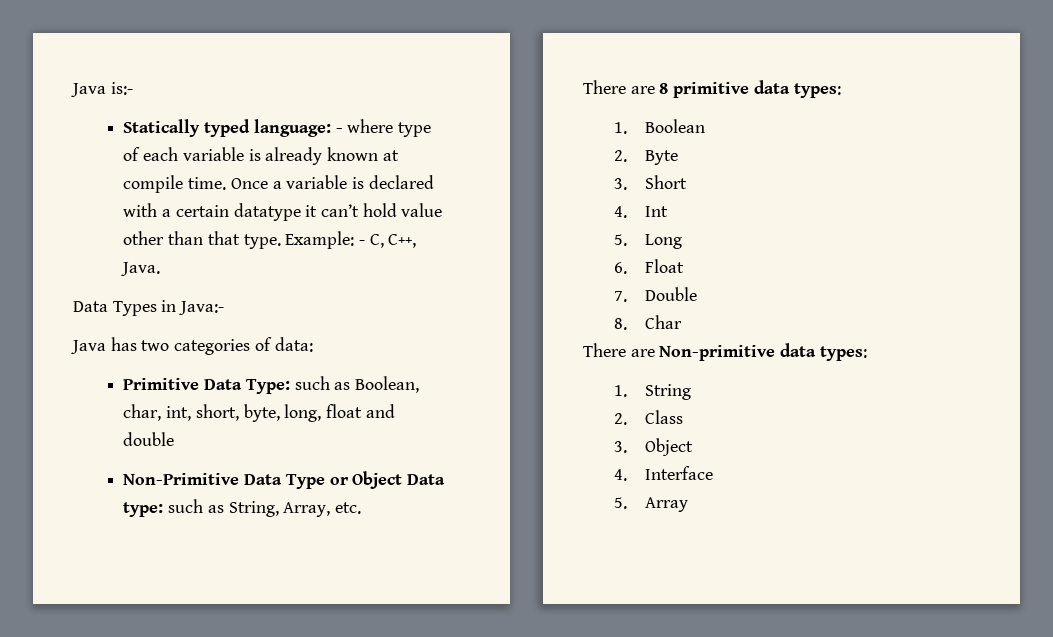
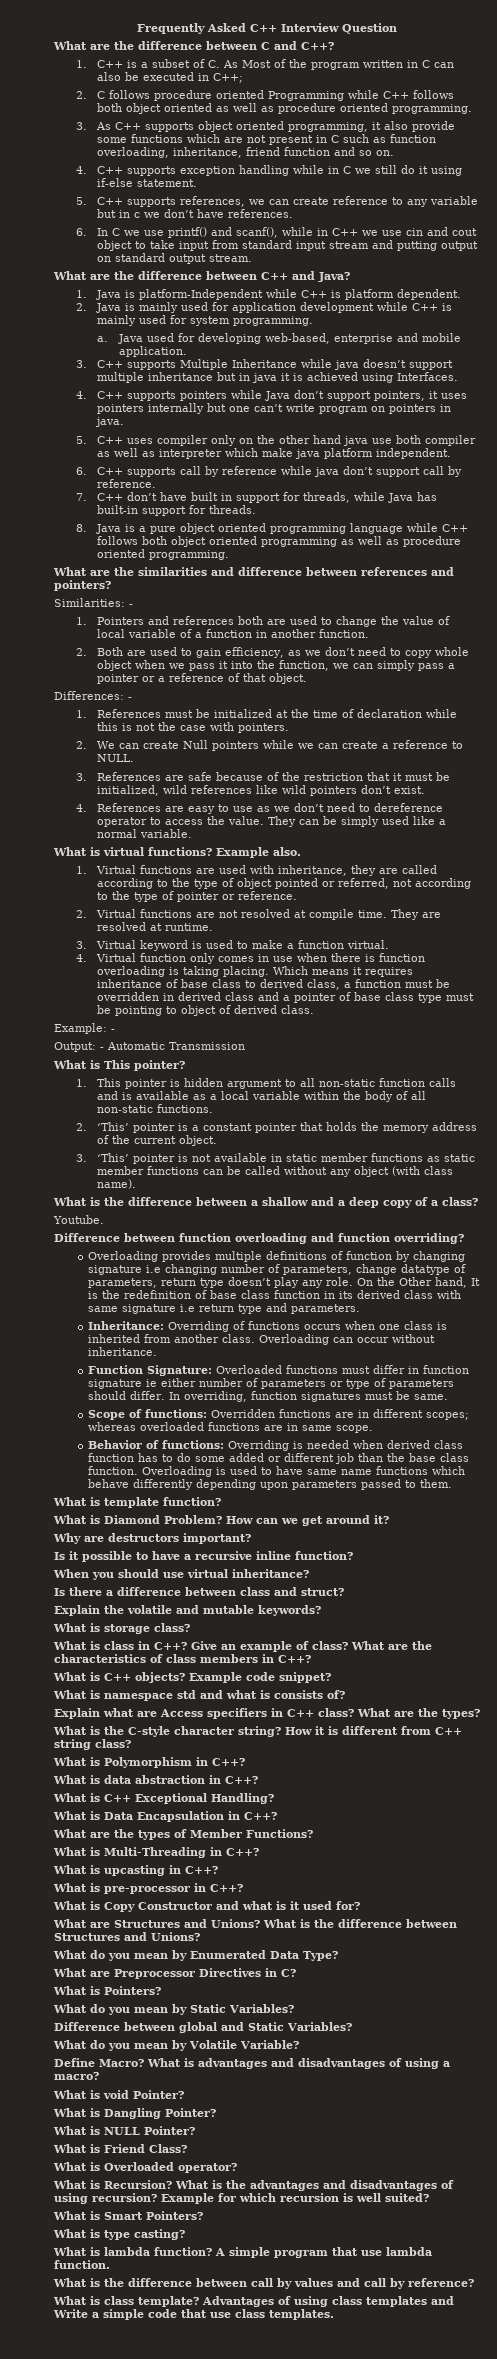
- Java is:-
- Statically typed language: - where type of each variable is already known at compile time. Once a variable is declared with a certain datatype it can’t hold value other than that type. Example: - C, C++, Java.
- Data Types in Java:-
- Java has two categories of data:
- Primitive Data Type: such as Boolean, char, int, short, byte, long, float and double
- Non-Primitive Data Type or Object Data type: such as String, Array, etc.
- There are 8 primitive data types:
- 1. Boolean
- 2. Byte
- 3. Short
- 4. Int
- 5. Long
- 6. Float
- 7. Double
- 8. Char
- There are Non-primitive data types:
- 1. String
- 2. Class
- 3. Object
- 4. Interface
- 5. Array
+ Frequently Asked C++ Interview Question
+ What are the difference between C and C++?
+ 1. C++ is a subset of C. As Most of the program written in C can also be executed in C++;
+ 2. C follows procedure oriented Programming while C++ follows both object oriented as well as procedure oriented programming.
+ 3. As C++ supports object oriented programming, it also provide some functions which are not present in C such as function overloading, inheritance, friend function and so on.
+ 4. C++ supports exception handling while in C we still do it using if-else statement.
+ 5. C++ supports references, we can create reference to any variable but in c we don’t have references.
+ 6. In C we use printf() and scanf(), while in C++ we use cin and cout object to take input from standard input stream and putting output on standard output stream.
+ What are the difference between C++ and Java?
+ 1. Java is platform-Independent while C++ is platform dependent.
+ 2. Java is mainly used for application development while C++ is mainly used for system programming.
+ a. Java used for developing web-based, enterprise and mobile application.
+ 3. C++ supports Multiple Inheritance while java doesn’t support multiple inheritance but in java it is achieved using Interfaces.
+ 4. C++ supports pointers while Java don’t support pointers, it uses pointers internally but one can’t write program on pointers in java.
+ 5. C++ uses compiler only on the other hand java use both compiler as well as interpreter which make java platform independent.
+ 6. C++ supports call by reference while java don’t support call by reference.
+ 7. C++ don’t have built in support for threads, while Java has built-in support for threads.
+ 8. Java is a pure object oriented programming language while C++ follows both object oriented programming as well as procedure oriented programming.
+ What are the similarities and difference between references and pointers?
+ Similarities: -
+ 1. Pointers and references both are used to change the value of local variable of a function in another function.
+ 2. Both are used to gain efficiency, as we don’t need to copy whole object when we pass it into the function, we can simply pass a pointer or a reference of that object.
+ Differences: -
+ 1. References must be initialized at the time of declaration while this is not the case with pointers.
+ 2. We can create Null pointers while we can create a reference to NULL.
+ 3. References are safe because of the restriction that it must be initialized, wild references like wild pointers don’t exist.
+ 4. References are easy to use as we don’t need to dereference operator to access the value. They can be simply used like a normal variable.
+ What is virtual functions? Example also.
+ 1. Virtual functions are used with inheritance, they are called according to the type of object pointed or referred, not according to the type of pointer or reference.
+ 2. Virtual functions are not resolved at compile time. They are resolved at runtime.
+ 3. Virtual keyword is used to make a function virtual.
+ 4. Virtual function only comes in use when there is function overloading is taking placing. Which means it requires inheritance of base class to derived class, a function must be overridden in derived class and a pointer of base class type must be pointing to object of derived class.
+ Example: -
+ Output: - Automatic Transmission
+ What is This pointer?
+ 1. This pointer is hidden argument to all non-static function calls and is available as a local variable within the body of all non-static functions.
+ 2. ‘This’ pointer is a constant pointer that holds the memory address of the current object.
+ 3. ‘This’ pointer is not available in static member functions as static member functions can be called without any object (with class name).
+ What is the difference between a shallow and a deep copy of a class?
+ Youtube.
+ Difference between function overloading and function overriding?
+ Overloading provides multiple definitions of function by changing signature i.e changing number of parameters, change datatype of parameters, return type doesn’t play any role. On the Other hand, It is the redefinition of base class function in its derived class with same signature i.e return type and parameters.
+ Inheritance: Overriding of functions occurs when one class is inherited from another class. Overloading can occur without inheritance.
+ Function Signature: Overloaded functions must differ in function signature ie either number of parameters or type of parameters should differ. In overriding, function signatures must be same.
+ Scope of functions: Overridden functions are in different scopes; whereas overloaded functions are in same scope.
+ Behavior of functions: Overriding is needed when derived class function has to do some added or different job than the base class function. Overloading is used to have same name functions which behave differently depending upon parameters passed to them.
+ What is template function?
+ What is Diamond Problem? How can we get around it?
+ Why are destructors important?
+ Is it possible to have a recursive inline function?
+ When you should use virtual inheritance?
+ Is there a difference between class and struct?
+ Explain the volatile and mutable keywords?
+ What is storage class?
+ What is class in C++? Give an example of class? What are the characteristics of class members in C++?
+ What is C++ objects? Example code snippet?
+ What is namespace std and what is consists of?
+ Explain what are Access specifiers in C++ class? What are the types?
+ What is the C-style character string? How it is different from C++ string class?
+ What is Polymorphism in C++?
+ What is data abstraction in C++?
+ What is C++ Exceptional Handling?
+ What is Data Encapsulation in C++?
+ What are the types of Member Functions?
+ What is Multi-Threading in C++?
+ What is upcasting in C++?
+ What is pre-processor in C++?
+ What is Copy Constructor and what is it used for?
+ What are Structures and Unions? What is the difference between Structures and Unions?
+ What do you mean by Enumerated Data Type?
+ What are Preprocessor Directives in C?
+ What is Pointers?
+ What do you mean by Static Variables?
+ Difference between global and Static Variables?
+ What do you mean by Volatile Variable?
+ Define Macro? What is advantages and disadvantages of using a macro?
+ What is void Pointer?
+ What is Dangling Pointer?
+ What is NULL Pointer?
+ What is Friend Class?
+ What is Overloaded operator?
+ What is Recursion? What is the advantages and disadvantages of using recursion? Example for which recursion is well suited?
+ What is Smart Pointers?
+ What is type casting?
+ What is lambda function? A simple program that use lambda function.
+ What is the difference between call by values and call by reference?
+ What is class template? Advantages of using class templates and Write a simple code that use class templates.

